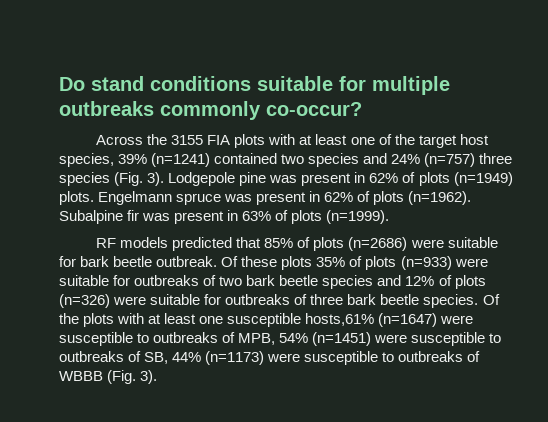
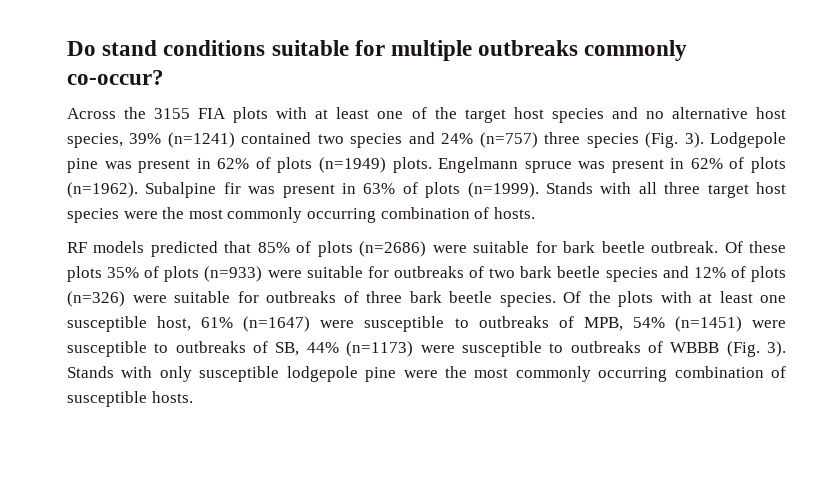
- Across the 3155 FIA plots with at least one of the target host species, 39% (n=1241) contained two species and 24% (n=757) three species (Fig. 3).
+ Across the 3155 FIA plots with at least one of the target host species and no alternative host species, 39% (n=1241) contained two species and 24% (n=757) three species (Fig. 3).
+ Stands with all three target host species were the most commonly occurring combination of hosts.
- Of the plots with at least one susceptible hosts,61% (n=1647) were susceptible to outbreaks of MPB, 54% (n=1451) were susceptible to outbreaks of SB, 44% (n=1173) were susceptible to outbreaks of WBBB (Fig. 3).
+ Of the plots with at least one susceptible host, 61% (n=1647) were susceptible to outbreaks of MPB, 54% (n=1451) were susceptible to outbreaks of SB, 44% (n=1173) were susceptible to outbreaks of WBBB (Fig. 3).
+ Stands with only susceptible lodgepole pine were the most commonly occurring combination of susceptible hosts.

